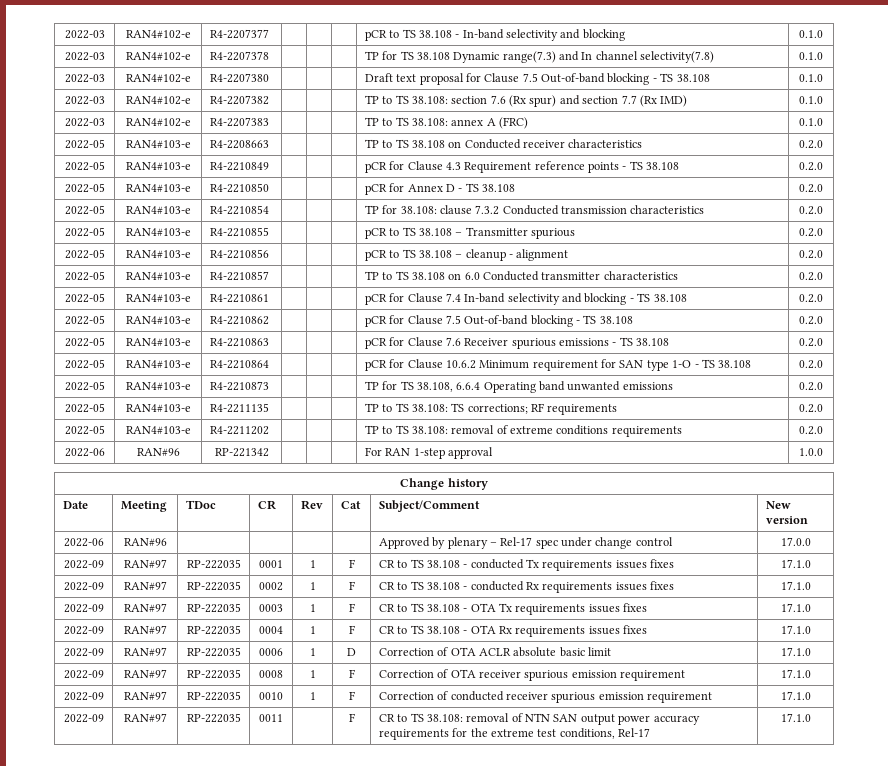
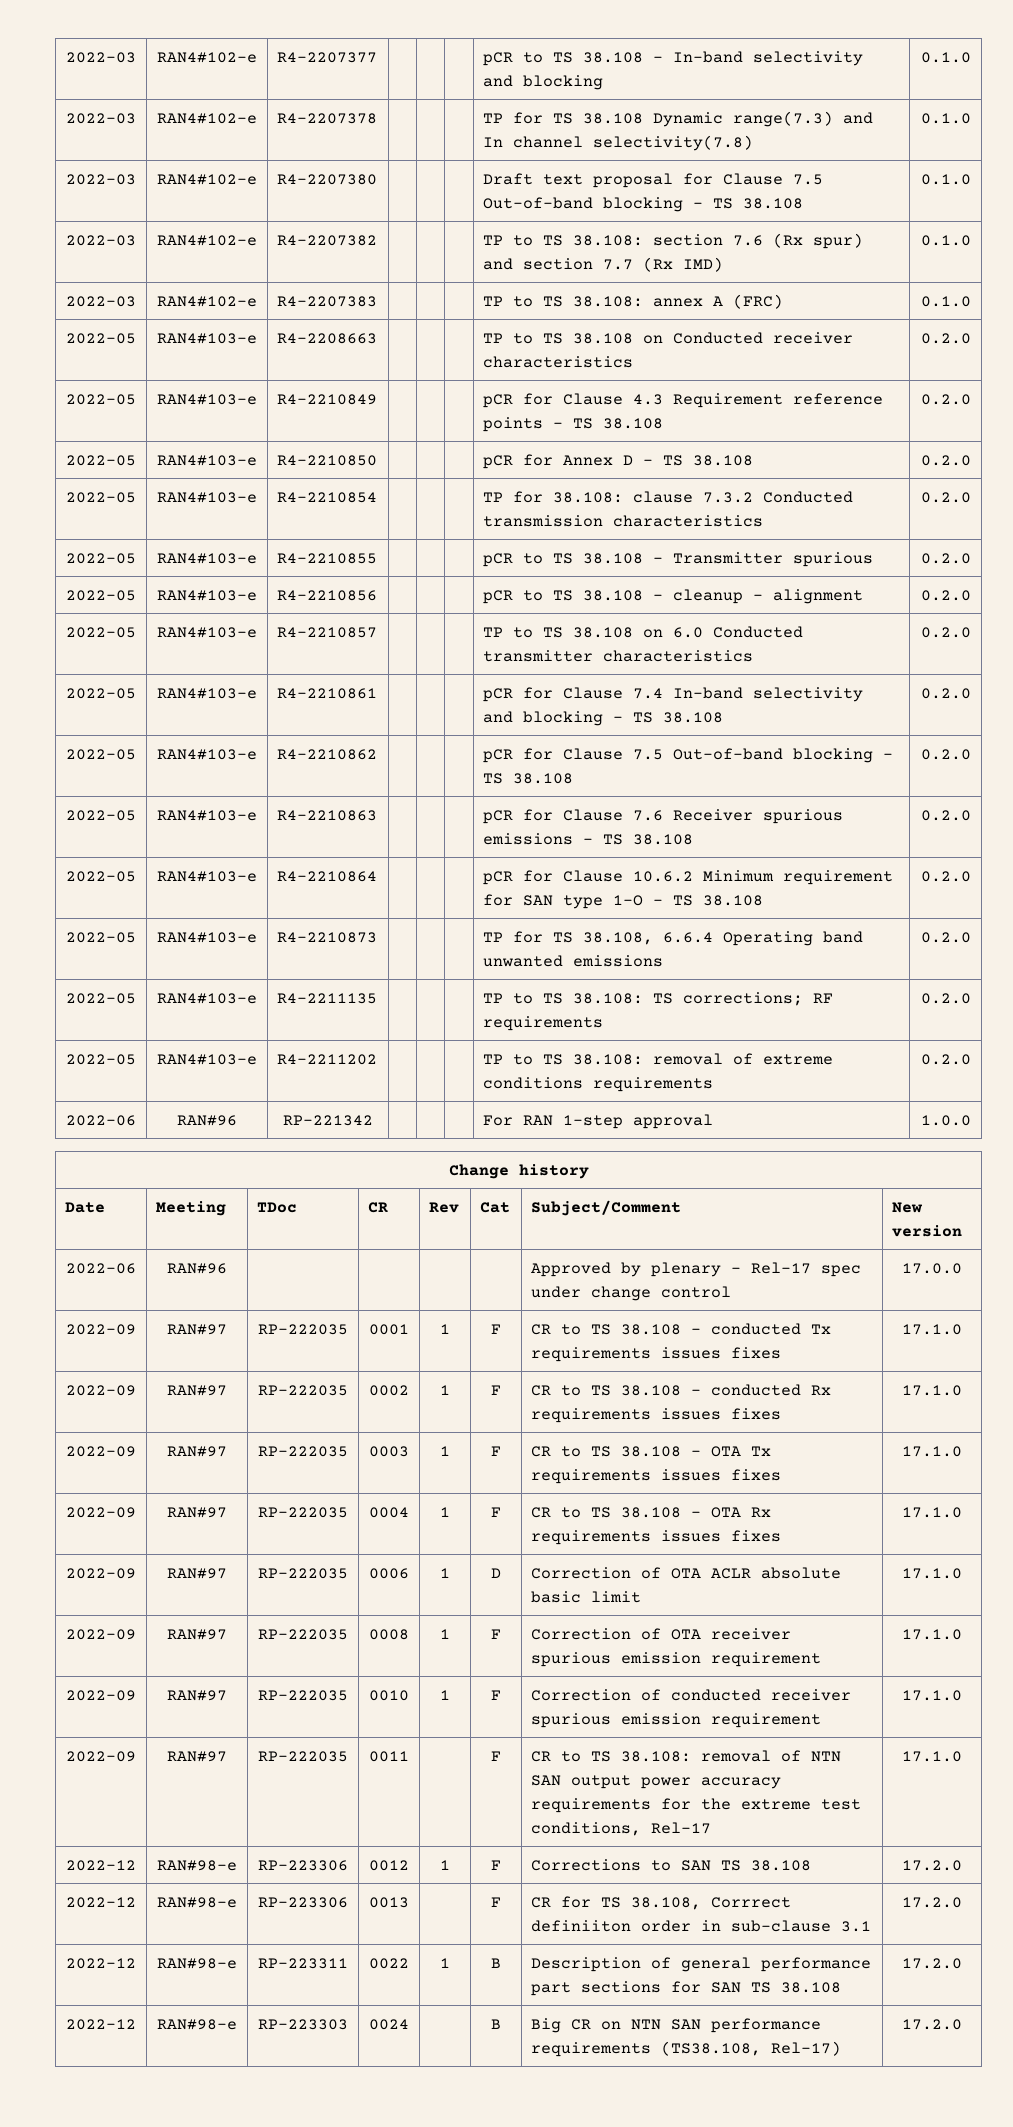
+ 2022-12 | RAN#98-e | RP-223306 | 0012 | 1 | F | Corrections to SAN TS 38.108 | 17.2.0
+ 2022-12 | RAN#98-e | RP-223306 | 0013 | | F | CR for TS 38.108, Corrrect definiiton order in sub-clause 3.1 | 17.2.0
+ 2022-12 | RAN#98-e | RP-223311 | 0022 | 1 | B | Description of general performance part sections for SAN TS 38.108 | 17.2.0
+ 2022-12 | RAN#98-e | RP-223303 | 0024 | | B | Big CR on NTN SAN performance requirements (TS38.108, Rel-17) | 17.2.0

